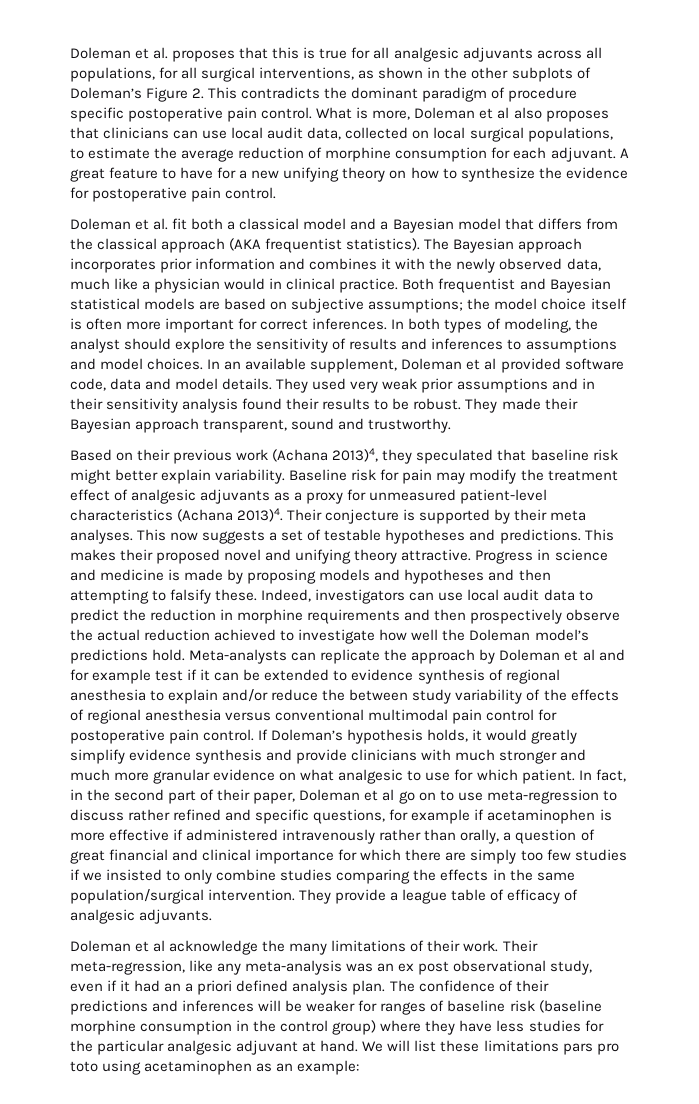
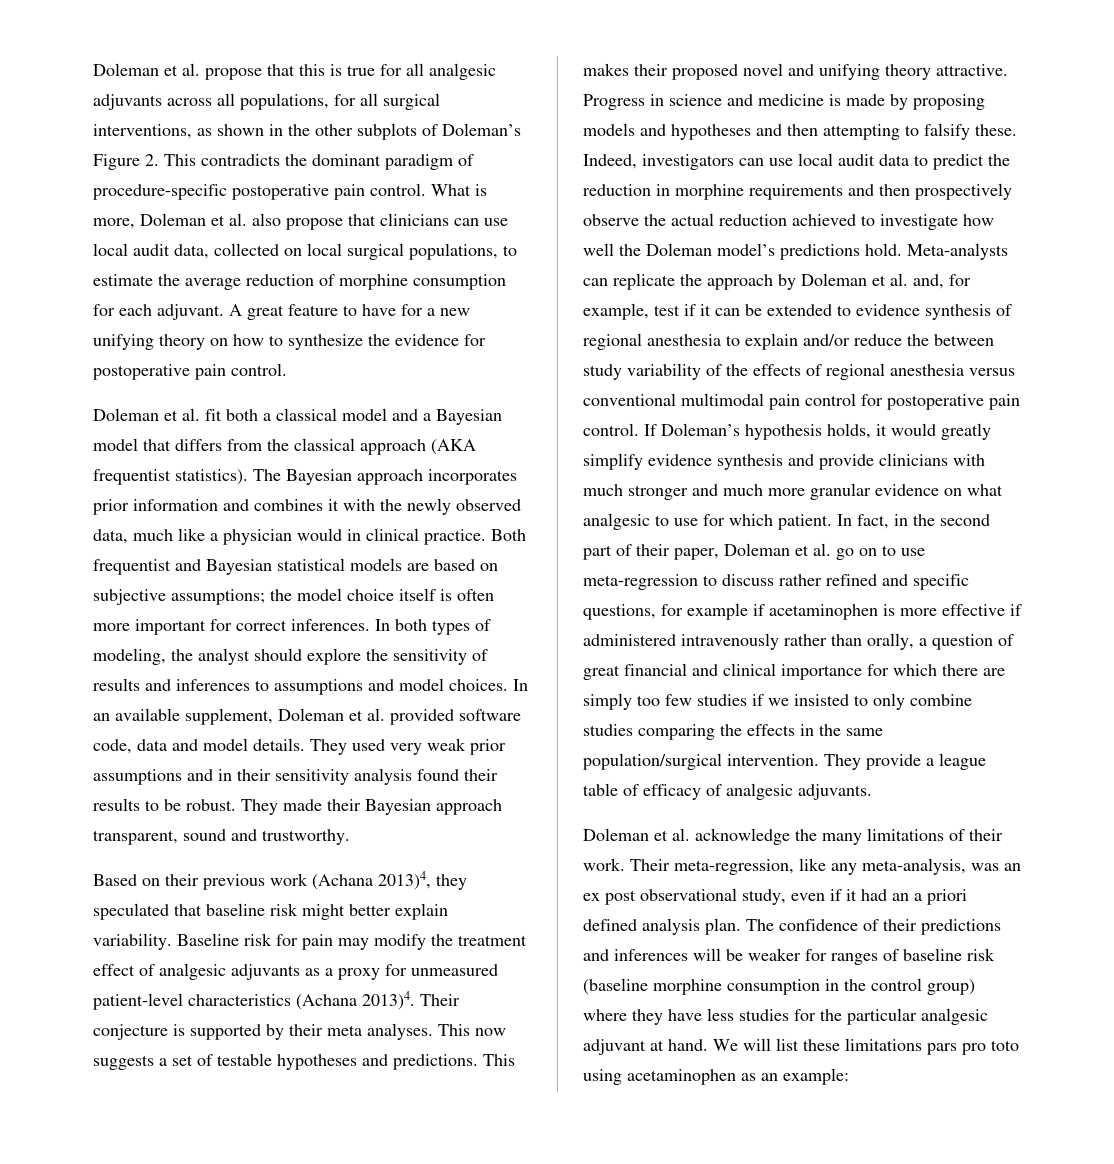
- Doleman et al. proposes that this is true for all analgesic adjuvants across all populations, for all surgical interventions, as shown in the other subplots of Doleman’s Figure 2. This contradicts the dominant paradigm of procedure specific postoperative pain control.
+ Doleman et al. propose that this is true for all analgesic adjuvants across all populations, for all surgical interventions, as shown in the other subplots of Doleman’s Figure 2. This contradicts the dominant paradigm of procedure-specific postoperative pain control.
- What is more, Doleman et al also proposes that clinicians can use local audit data, collected on local surgical populations, to estimate the average reduction of morphine consumption for each adjuvant.
+ What is more, Doleman et al. also propose that clinicians can use local audit data, collected on local surgical populations, to estimate the average reduction of morphine consumption for each adjuvant.
- In an available supplement, Doleman et al provided software code, data and model details.
+ In an available supplement, Doleman et al. provided software code, data and model details.
- Meta-analysts can replicate the approach by Doleman et al and for example test if it can be extended to evidence synthesis of regional anesthesia to explain and/or reduce the between study variability of the effects of regional anesthesia versus conventional multimodal pain control for postoperative pain control.
+ Meta-analysts can replicate the approach by Doleman et al. and, for example, test if it can be extended to evidence synthesis of regional anesthesia to explain and/or reduce the between study variability of the effects of regional anesthesia versus conventional multimodal pain control for postoperative pain control.
- In fact, in the second part of their paper, Doleman et al go on to use meta-regression to discuss rather refined and specific questions, for example if acetaminophen is more effective if administered intravenously rather than orally, a question of great financial and clinical importance for which there are simply too few studies if we insisted to only combine studies comparing the effects in the same population/surgical intervention.
+ In fact, in the second part of their paper, Doleman et al. go on to use meta-regression to discuss rather refined and specific questions, for example if acetaminophen is more effective if administered intravenously rather than orally, a question of great financial and clinical importance for which there are simply too few studies if we insisted to only combine studies comparing the effects in the same population/surgical intervention.
- Doleman et al acknowledge the many limitations of their work.
+ Doleman et al. acknowledge the many limitations of their work.
- Their meta-regression, like any meta-analysis was an ex post observational study, even if it had an a priori defined analysis plan.
+ Their meta-regression, like any meta-analysis, was an ex post observational study, even if it had an a priori defined analysis plan.

